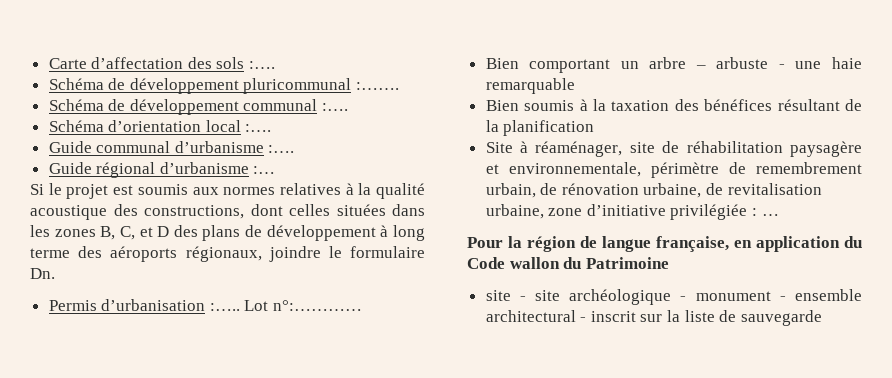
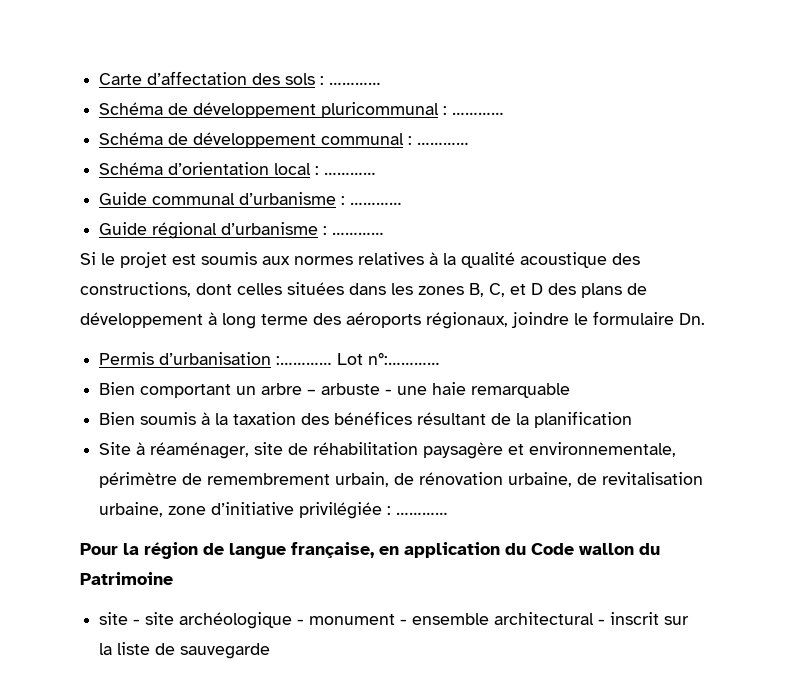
- Carte d’affectation des sols :….
+ Carte d’affectation des sols : …………
- Schéma de développement pluricommunal :…….
+ Schéma de développement pluricommunal : …………
- Schéma de développement communal :….
+ Schéma de développement communal : …………
- Schéma d’orientation local :….
+ Schéma d’orientation local : …………
- Guide communal d’urbanisme :….
+ Guide communal d’urbanisme : …………
- Guide régional d’urbanisme :…
+ Guide régional d’urbanisme : …………
- Permis d’urbanisation :…..
+ Permis d’urbanisation :…………
- Site à réaménager, site de réhabilitation paysagère et environnementale, périmètre de remembrement urbain, de rénovation urbaine, de revitalisation urbaine, zone d’initiative privilégiée : …
+ Site à réaménager, site de réhabilitation paysagère et environnementale, périmètre de remembrement urbain, de rénovation urbaine, de revitalisation urbaine, zone d’initiative privilégiée : …………

